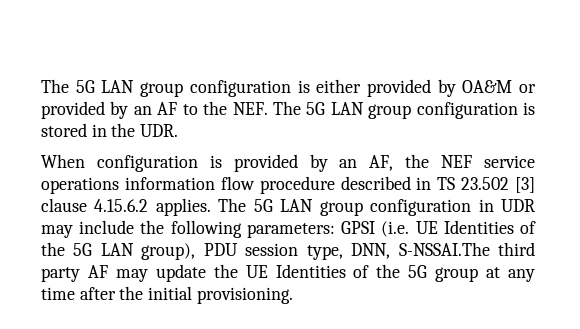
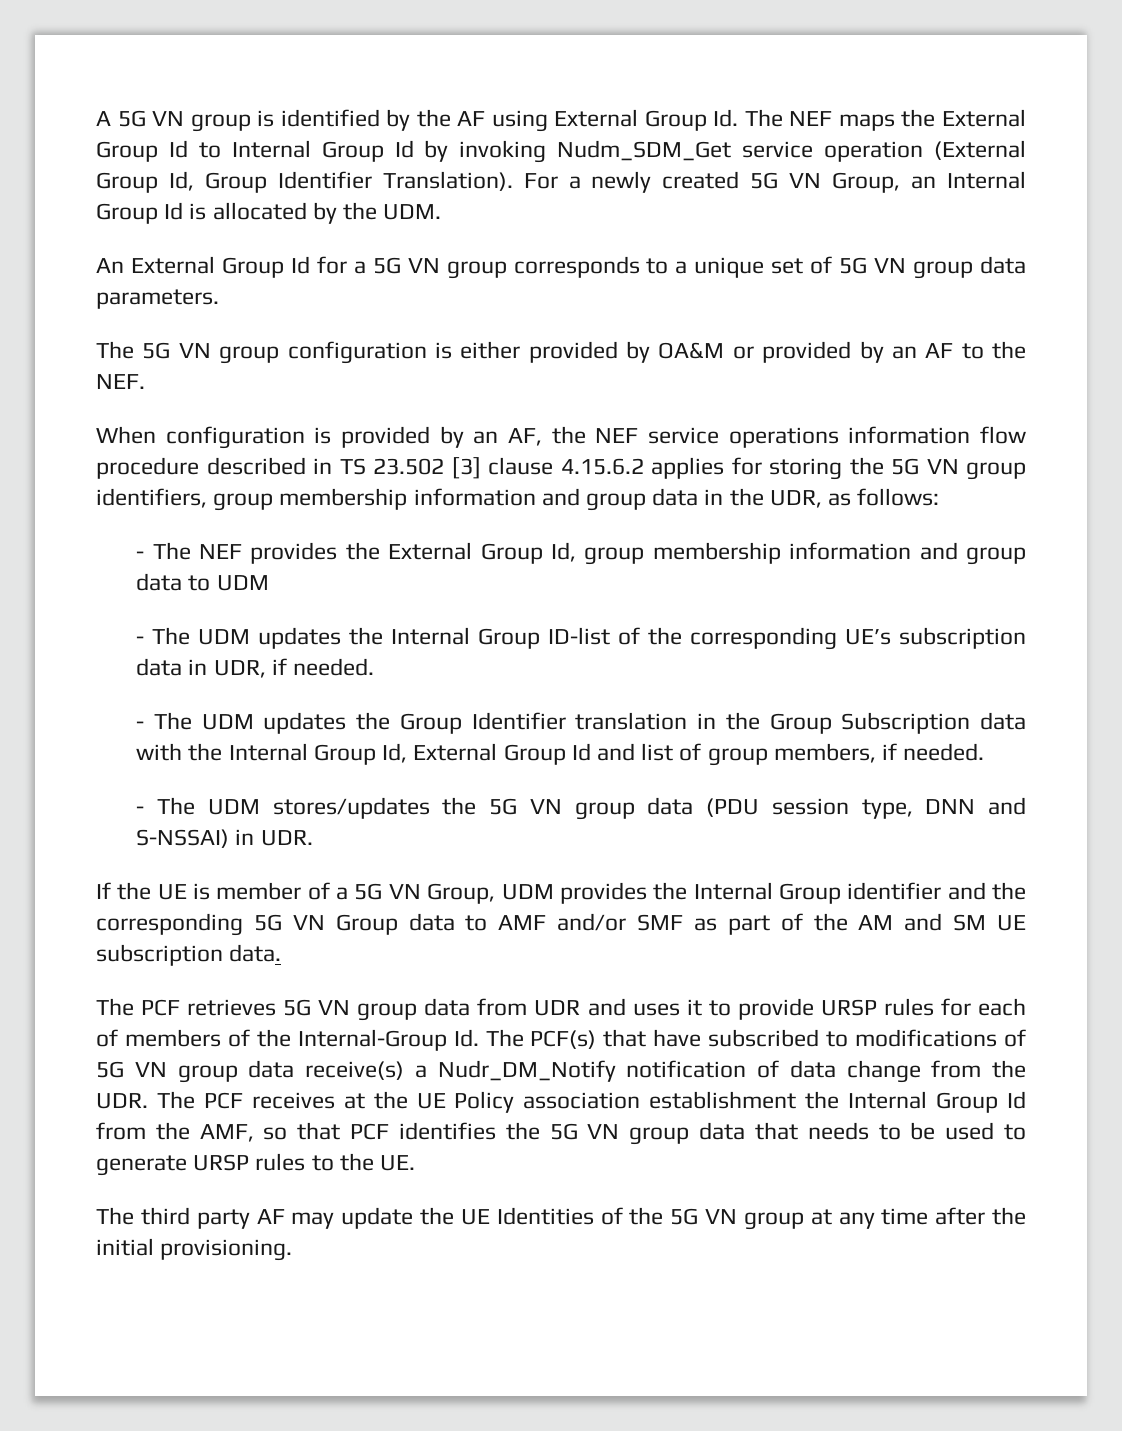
- The 5G LAN group configuration is either provided by OA&M or provided by an AF to the NEF. The 5G LAN group configuration is stored in the UDR.
+ A 5G VN group is identified by the AF using External Group Id. The NEF maps the External Group Id to Internal Group Id by invoking Nudm_SDM_Get service operation (External Group Id, Group Identifier Translation). For a newly created 5G VN Group, an Internal Group Id is allocated by the UDM.
+ An External Group Id for a 5G VN group corresponds to a unique set of 5G VN group data parameters.
+ The 5G VN group configuration is either provided by OA&M or provided by an AF to the NEF.
- When configuration is provided by an AF, the NEF service operations information flow procedure described in TS 23.502 [3] clause 4.15.6.2 applies. The 5G LAN group configuration in UDR may include the following parameters: GPSI (i.e. UE Identities of the 5G LAN group), PDU session type, DNN, S-NSSAI.The third party AF may update the UE Identities of the 5G group at any time after the initial provisioning.
+ When configuration is provided by an AF, the NEF service operations information flow procedure described in TS 23.502 [3] clause 4.15.6.2 applies for storing the 5G VN group identifiers, group membership information and group data in the UDR, as follows:
+ - The NEF provides the External Group Id, group membership information and group data to UDM
+ - The UDM updates the Internal Group ID-list of the corresponding UE’s subscription data in UDR, if needed.
+ - The UDM updates the Group Identifier translation in the Group Subscription data with the Internal Group Id, External Group Id and list of group members, if needed.
+ - The UDM stores/updates the 5G VN group data (PDU session type, DNN and S-NSSAI) in UDR.
+ If the UE is member of a 5G VN Group, UDM provides the Internal Group identifier and the corresponding 5G VN Group data to AMF and/or SMF as part of the AM and SM UE subscription data.
+ The PCF retrieves 5G VN group data from UDR and uses it to provide URSP rules for each of members of the Internal-Group Id. The PCF(s) that have subscribed to modifications of 5G VN group data receive(s) a Nudr_DM_Notify notification of data change from the UDR. The PCF receives at the UE Policy association establishment the Internal Group Id from the AMF, so that PCF identifies the 5G VN group data that needs to be used to generate URSP rules to the UE.
+ The third party AF may update the UE Identities of the 5G VN group at any time after the initial provisioning.

